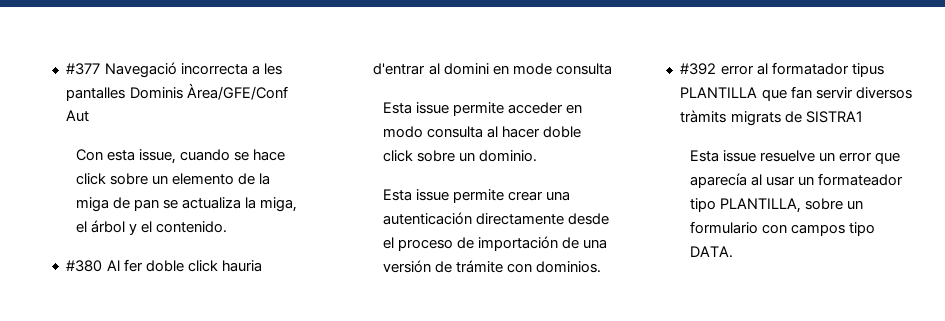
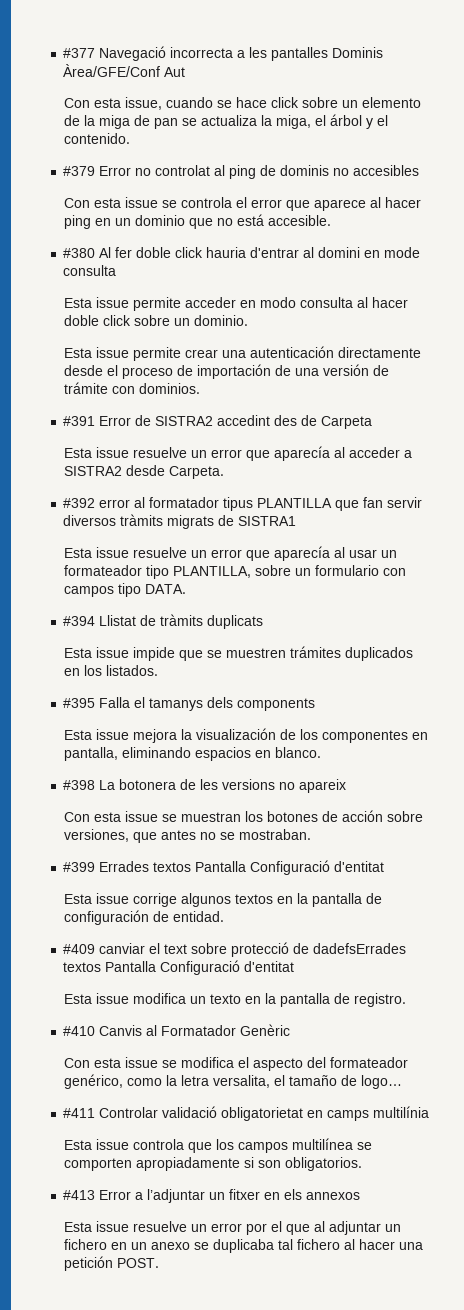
+ #379 Error no controlat al ping de dominis no accesibles
+ Con esta issue se controla el error que aparece al hacer ping en un dominio que no está accesible.
+ #391 Error de SISTRA2 accedint des de Carpeta
+ Esta issue resuelve un error que aparecía al acceder a SISTRA2 desde Carpeta.
+ #394 Llistat de tràmits duplicats
+ Esta issue impide que se muestren trámites duplicados en los listados.
+ #395 Falla el tamanys dels components
+ Esta issue mejora la visualización de los componentes en pantalla, eliminando espacios en blanco.
+ #398 La botonera de les versions no apareix
+ Con esta issue se muestran los botones de acción sobre versiones, que antes no se mostraban.
+ #399 Errades textos Pantalla Configuració d'entitat
+ Esta issue corrige algunos textos en la pantalla de configuración de entidad.
+ #409 canviar el text sobre protecció de dadefsErrades textos Pantalla Configuració d'entitat
+ Esta issue modifica un texto en la pantalla de registro.
+ #410 Canvis al Formatador Genèric
+ Con esta issue se modifica el aspecto del formateador genérico, como la letra versalita, el tamaño de logo…
+ #411 Controlar validació obligatorietat en camps multilínia
+ Esta issue controla que los campos multilínea se comporten apropiadamente si son obligatorios.
+ #413 Error a l’adjuntar un fitxer en els annexos
+ Esta issue resuelve un error por el que al adjuntar un fichero en un anexo se duplicaba tal fichero al hacer una petición POST.

